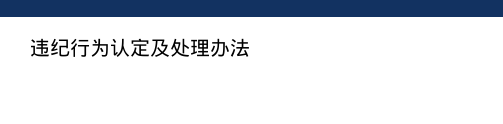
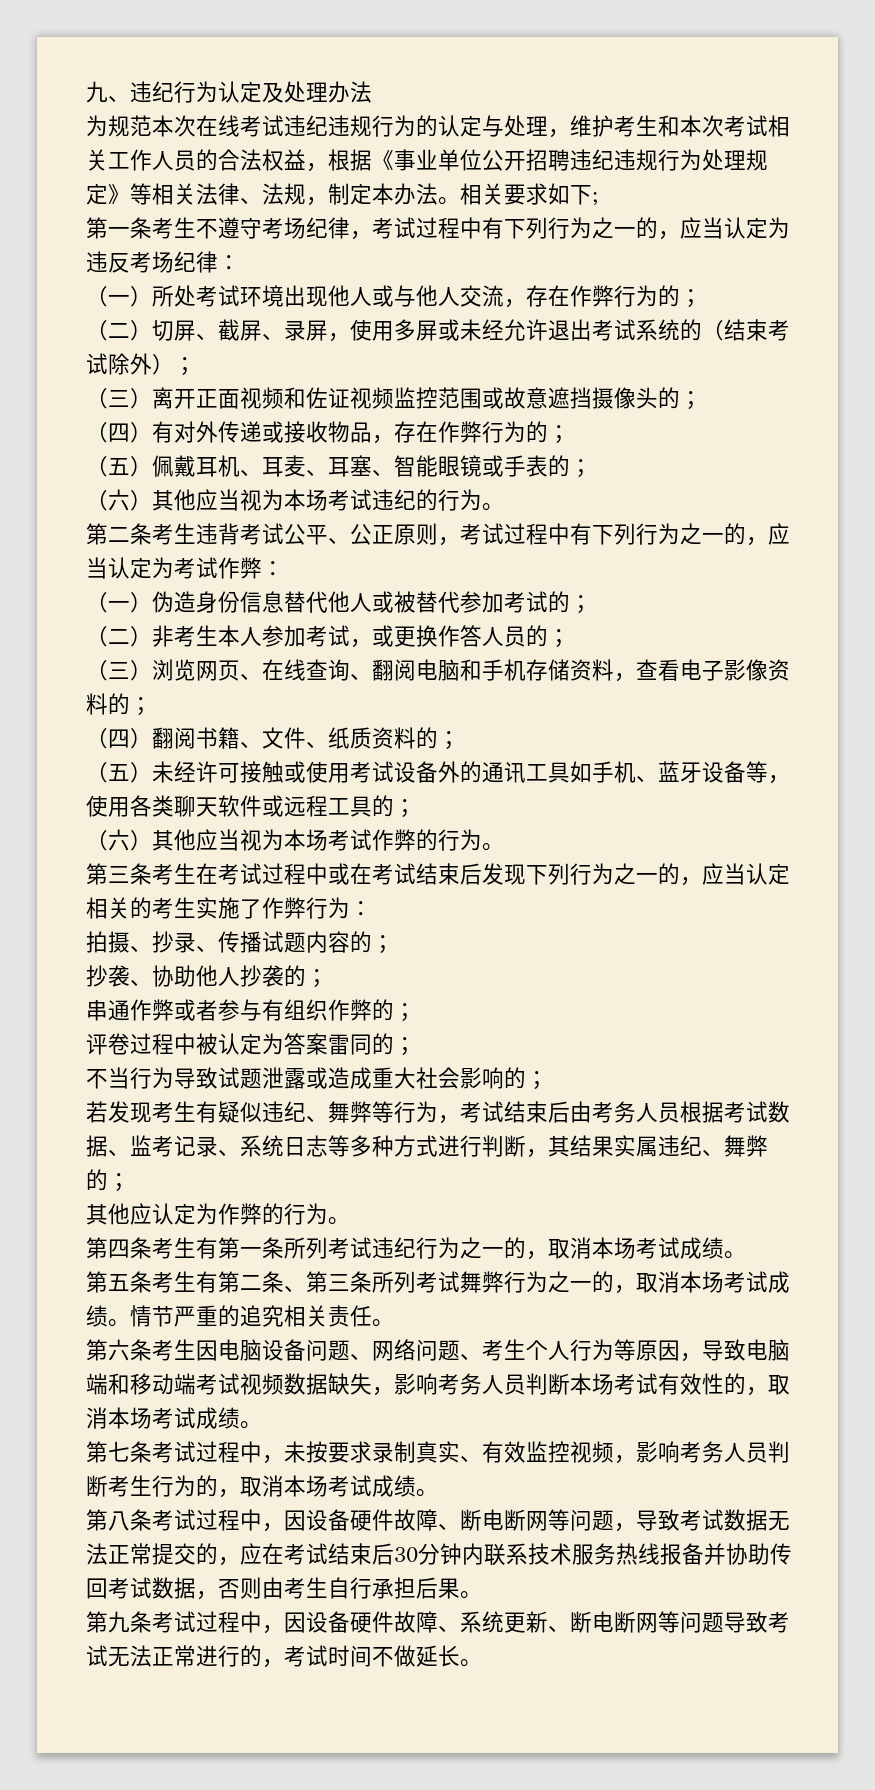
- 违纪行为认定及处理办法
+ 九、违纪行为认定及处理办法
+ 为规范本次在线考试违纪违规行为的认定与处理，维护考生和本次考试相关工作人员的合法权益，根据《事业单位公开招聘违纪违规行为处理规定》等相关法律、法规，制定本办法。相关要求如下;
+ 第一条考生不遵守考场纪律，考试过程中有下列行为之一的，应当认定为违反考场纪律：
+ （一）所处考试环境出现他人或与他人交流，存在作弊行为的；
+ （二）切屏、截屏、录屏，使用多屏或未经允许退出考试系统的（结束考试除外）；
+ （三）离开正面视频和佐证视频监控范围或故意遮挡摄像头的；
+ （四）有对外传递或接收物品，存在作弊行为的；
+ （五）佩戴耳机、耳麦、耳塞、智能眼镜或手表的；
+ （六）其他应当视为本场考试违纪的行为。
+ 第二条考生违背考试公平、公正原则，考试过程中有下列行为之一的，应当认定为考试作弊：
+ （一）伪造身份信息替代他人或被替代参加考试的；
+ （二）非考生本人参加考试，或更换作答人员的；
+ （三）浏览网页、在线查询、翻阅电脑和手机存储资料，查看电子影像资料的；
+ （四）翻阅书籍、文件、纸质资料的；
+ （五）未经许可接触或使用考试设备外的通讯工具如手机、蓝牙设备等，使用各类聊天软件或远程工具的；
+ （六）其他应当视为本场考试作弊的行为。
+ 第三条考生在考试过程中或在考试结束后发现下列行为之一的，应当认定相关的考生实施了作弊行为：
+ 拍摄、抄录、传播试题内容的；
+ 抄袭、协助他人抄袭的；
+ 串通作弊或者参与有组织作弊的；
+ 评卷过程中被认定为答案雷同的；
+ 不当行为导致试题泄露或造成重大社会影响的；
+ 若发现考生有疑似违纪、舞弊等行为，考试结束后由考务人员根据考试数据、监考记录、系统日志等多种方式进行判断，其结果实属违纪、舞弊的；
+ 其他应认定为作弊的行为。
+ 第四条考生有第一条所列考试违纪行为之一的，取消本场考试成绩。
+ 第五条考生有第二条、第三条所列考试舞弊行为之一的，取消本场考试成绩。情节严重的追究相关责任。
+ 第六条考生因电脑设备问题、网络问题、考生个人行为等原因，导致电脑端和移动端考试视频数据缺失，影响考务人员判断本场考试有效性的，取消本场考试成绩。
+ 第七条考试过程中，未按要求录制真实、有效监控视频，影响考务人员判断考生行为的，取消本场考试成绩。
+ 第八条考试过程中，因设备硬件故障、断电断网等问题，导致考试数据无法正常提交的，应在考试结束后30分钟内联系技术服务热线报备并协助传回考试数据，否则由考生自行承担后果。
+ 第九条考试过程中，因设备硬件故障、系统更新、断电断网等问题导致考试无法正常进行的，考试时间不做延长。

